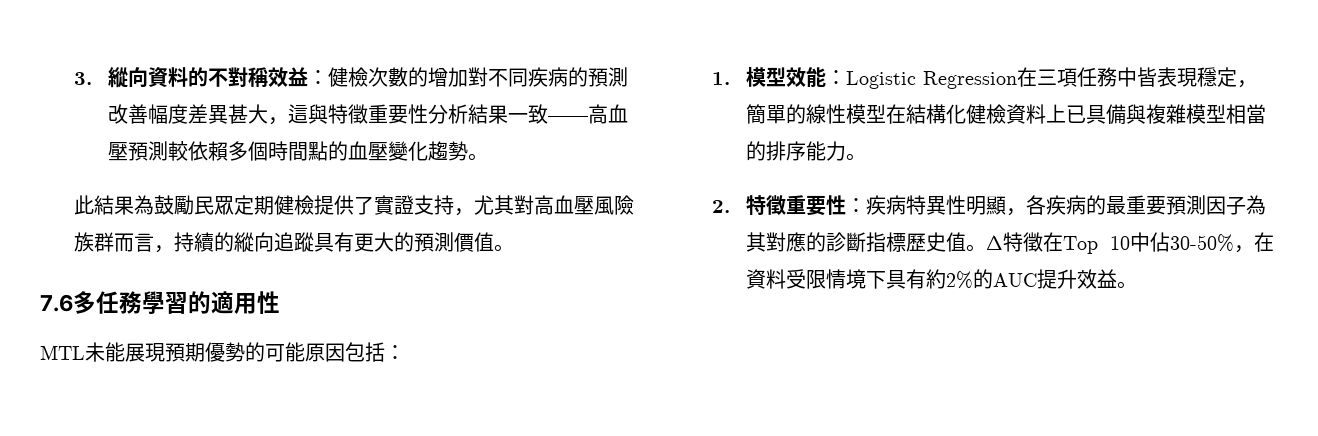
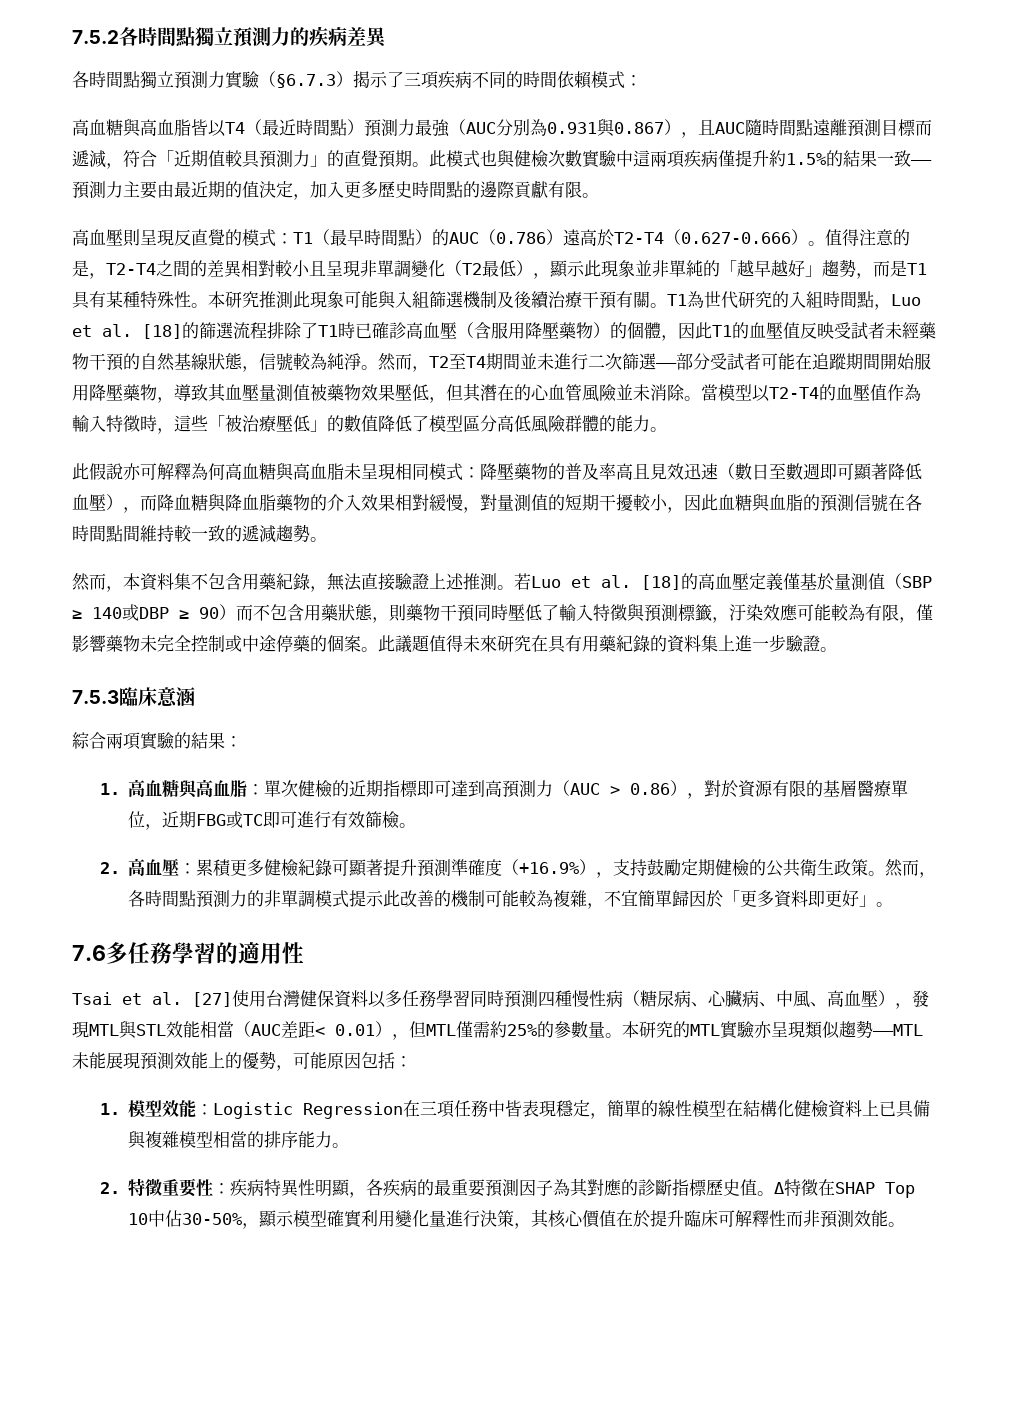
- 3.縱向資料的不對稱效益：健檢次數的增加對不同疾病的預測改善幅度差異甚大，這與特徵重要性分析結果一致——高血壓預測較依賴多個時間點的血壓變化趨勢。
- 此結果為鼓勵民眾定期健檢提供了實證支持，尤其對高血壓風險族群而言，持續的縱向追蹤具有更大的預測價值。
+ 7.5.2各時間點獨立預測力的疾病差異
+ 各時間點獨立預測力實驗（§6.7.3）揭示了三項疾病不同的時間依賴模式：
+ 高血糖與高血脂皆以T4（最近時間點）預測力最強（AUC分別為0.931與0.867），且AUC隨時間點遠離預測目標而遞減，符合「近期值較具預測力」的直覺預期。此模式也與健檢次數實驗中這兩項疾病僅提升約1.5%的結果一致——預測力主要由最近期的值決定，加入更多歷史時間點的邊際貢獻有限。
+ 高血壓則呈現反直覺的模式：T1（最早時間點）的AUC（0.786）遠高於T2-T4（0.627-0.666）。值得注意的是，T2-T4之間的差異相對較小且呈現非單調變化（T2最低），顯示此現象並非單純的「越早越好」趨勢，而是T1具有某種特殊性。本研究推測此現象可能與入組篩選機制及後續治療干預有關。T1為世代研究的入組時間點，Luo et al. [18]的篩選流程排除了T1時已確診高血壓（含服用降壓藥物）的個體，因此T1的血壓值反映受試者未經藥物干預的自然基線狀態，信號較為純淨。然而，T2至T4期間並未進行二次篩選——部分受試者可能在追蹤期間開始服用降壓藥物，導致其血壓量測值被藥物效果壓低，但其潛在的心血管風險並未消除。當模型以T2-T4的血壓值作為輸入特徵時，這些「被治療壓低」的數值降低了模型區分高低風險群體的能力。
+ 此假說亦可解釋為何高血糖與高血脂未呈現相同模式：降壓藥物的普及率高且見效迅速（數日至數週即可顯著降低血壓），而降血糖與降血脂藥物的介入效果相對緩慢，對量測值的短期干擾較小，因此血糖與血脂的預測信號在各時間點間維持較一致的遞減趨勢。
+ 然而，本資料集不包含用藥紀錄，無法直接驗證上述推測。若Luo et al. [18]的高血壓定義僅基於量測值（SBP ≥ 140或DBP ≥ 90）而不包含用藥狀態，則藥物干預同時壓低了輸入特徵與預測標籤，汙染效應可能較為有限，僅影響藥物未完全控制或中途停藥的個案。此議題值得未來研究在具有用藥紀錄的資料集上進一步驗證。
+ 7.5.3臨床意涵
+ 綜合兩項實驗的結果：
+ 1.高血糖與高血脂：單次健檢的近期指標即可達到高預測力（AUC > 0.86），對於資源有限的基層醫療單位，近期FBG或TC即可進行有效篩檢。
+ 2.高血壓：累積更多健檢紀錄可顯著提升預測準確度（+16.9%），支持鼓勵定期健檢的公共衛生政策。然而，各時間點預測力的非單調模式提示此改善的機制可能較為複雜，不宜簡單歸因於「更多資料即更好」。
- MTL未能展現預期優勢的可能原因包括：
+ Tsai et al. [27]使用台灣健保資料以多任務學習同時預測四種慢性病（糖尿病、心臟病、中風、高血壓），發現MTL與STL效能相當（AUC差距< 0.01），但MTL僅需約25%的參數量。本研究的MTL實驗亦呈現類似趨勢——MTL未能展現預測效能上的優勢，可能原因包括：
- Δ特徵在Top 10中佔30-50%，在資料受限情境下具有約2%的AUC提升效益。
+ Δ特徵在SHAP Top 10中佔30-50%，顯示模型確實利用變化量進行決策，其核心價值在於提升臨床可解釋性而非預測效能。

